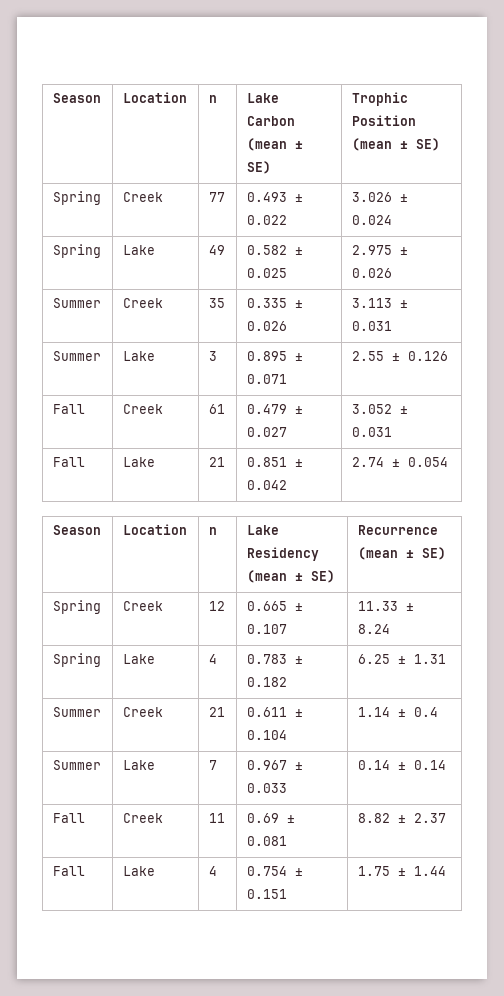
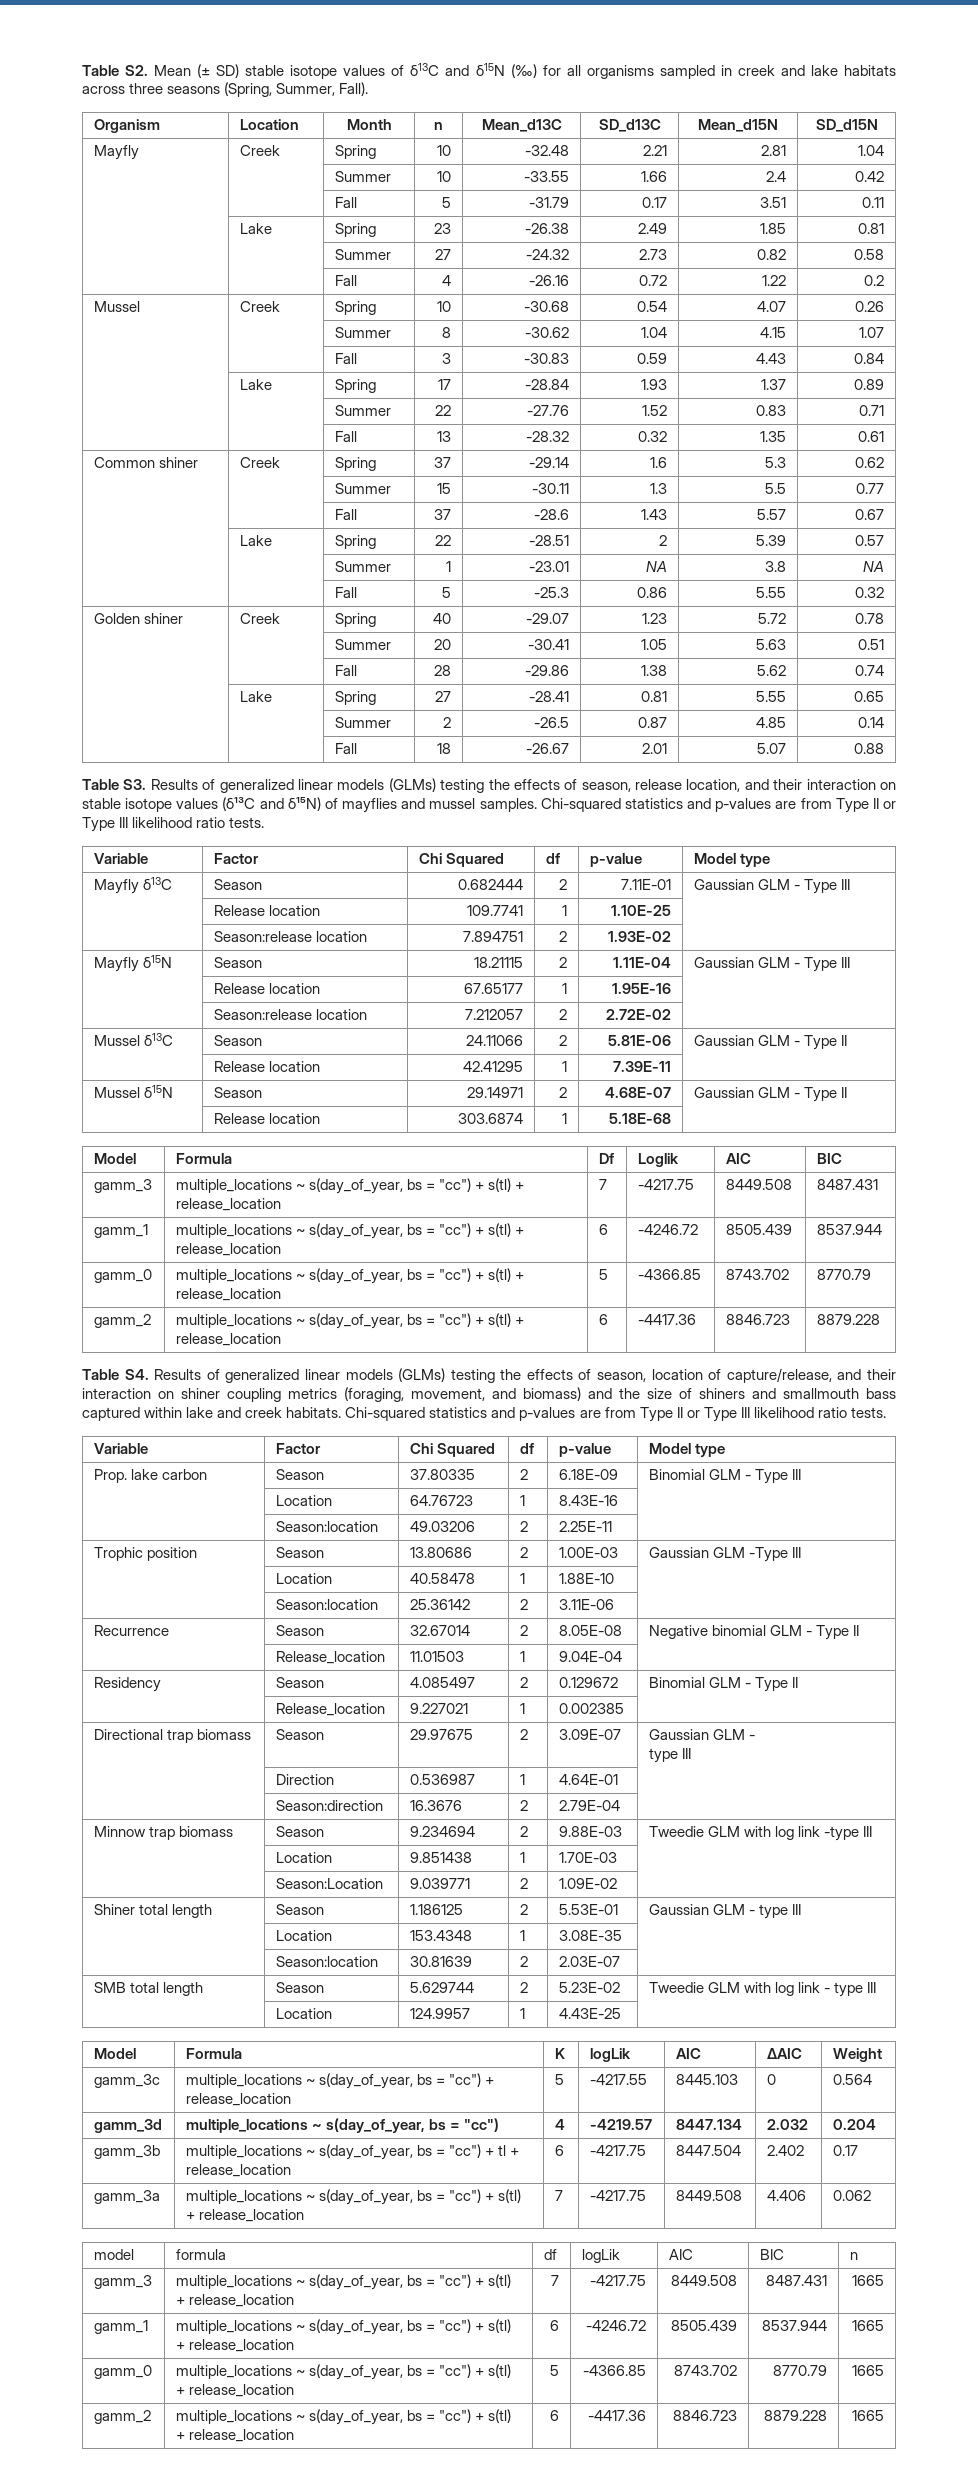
- Season | Location | n | Lake Carbon (mean ± SE) | Trophic Position (mean ± SE)
- Spring | Creek | 77 | 0.493 ± 0.022 | 3.026 ± 0.024
- Spring | Lake | 49 | 0.582 ± 0.025 | 2.975 ± 0.026
- Summer | Creek | 35 | 0.335 ± 0.026 | 3.113 ± 0.031
- Summer | Lake | 3 | 0.895 ± 0.071 | 2.55 ± 0.126
- Fall | Creek | 61 | 0.479 ± 0.027 | 3.052 ± 0.031
- Fall | Lake | 21 | 0.851 ± 0.042 | 2.74 ± 0.054
- Season | Location | n | Lake Residency (mean ± SE) | Recurrence (mean ± SE)
- Spring | Creek | 12 | 0.665 ± 0.107 | 11.33 ± 8.24
- Spring | Lake | 4 | 0.783 ± 0.182 | 6.25 ± 1.31
- Summer | Creek | 21 | 0.611 ± 0.104 | 1.14 ± 0.4
- Summer | Lake | 7 | 0.967 ± 0.033 | 0.14 ± 0.14
- Fall | Creek | 11 | 0.69 ± 0.081 | 8.82 ± 2.37
- Fall | Lake | 4 | 0.754 ± 0.151 | 1.75 ± 1.44
+ Table S2. Mean (± SD) stable isotope values of δ13C and δ15N (‰) for all organisms sampled in creek and lake habitats across three seasons (Spring, Summer, Fall).
+ Organism | Location | Month | n | Mean_d13C | SD_d13C | Mean_d15N | SD_d15N
+ Mayfly | Creek | Spring | 10 | -32.48 | 2.21 | 2.81 | 1.04
+ | | Summer | 10 | -33.55 | 1.66 | 2.4 | 0.42
+ | | Fall | 5 | -31.79 | 0.17 | 3.51 | 0.11
+ | Lake | Spring | 23 | -26.38 | 2.49 | 1.85 | 0.81
+ | | Summer | 27 | -24.32 | 2.73 | 0.82 | 0.58
+ | | Fall | 4 | -26.16 | 0.72 | 1.22 | 0.2
+ Mussel | Creek | Spring | 10 | -30.68 | 0.54 | 4.07 | 0.26
+ | | Summer | 8 | -30.62 | 1.04 | 4.15 | 1.07
+ | | Fall | 3 | -30.83 | 0.59 | 4.43 | 0.84
+ | Lake | Spring | 17 | -28.84 | 1.93 | 1.37 | 0.89
+ | | Summer | 22 | -27.76 | 1.52 | 0.83 | 0.71
+ | | Fall | 13 | -28.32 | 0.32 | 1.35 | 0.61
+ Common shiner | Creek | Spring | 37 | -29.14 | 1.6 | 5.3 | 0.62
+ | | Summer | 15 | -30.11 | 1.3 | 5.5 | 0.77
+ | | Fall | 37 | -28.6 | 1.43 | 5.57 | 0.67
+ | Lake | Spring | 22 | -28.51 | 2 | 5.39 | 0.57
+ | | Summer | 1 | -23.01 | NA | 3.8 | NA
+ | | Fall | 5 | -25.3 | 0.86 | 5.55 | 0.32
+ Golden shiner | Creek | Spring | 40 | -29.07 | 1.23 | 5.72 | 0.78
+ | | Summer | 20 | -30.41 | 1.05 | 5.63 | 0.51
+ | | Fall | 28 | -29.86 | 1.38 | 5.62 | 0.74
+ | Lake | Spring | 27 | -28.41 | 0.81 | 5.55 | 0.65
+ | | Summer | 2 | -26.5 | 0.87 | 4.85 | 0.14
+ | | Fall | 18 | -26.67 | 2.01 | 5.07 | 0.88
+ Table S3. Results of generalized linear models (GLMs) testing the effects of season, release location, and their interaction on stable isotope values (δ¹³C and δ¹⁵N) of mayflies and mussel samples. Chi-squared statistics and p-values are from Type II or Type III likelihood ratio tests.
+ Variable | Factor | Chi Squared | df | p-value | Model type
+ Mayfly δ13C | Season | 0.682444 | 2 | 7.11E-01 | Gaussian GLM - Type III
+ | Release location | 109.7741 | 1 | 1.10E-25 |
+ | Season:release location | 7.894751 | 2 | 1.93E-02 |
+ Mayfly δ15N | Season | 18.21115 | 2 | 1.11E-04 | Gaussian GLM - Type III
+ | Release location | 67.65177 | 1 | 1.95E-16 |
+ | Season:release location | 7.212057 | 2 | 2.72E-02 |
+ Mussel δ13C | Season | 24.11066 | 2 | 5.81E-06 | Gaussian GLM - Type II
+ | Release location | 42.41295 | 1 | 7.39E-11 |
+ Mussel δ15N | Season | 29.14971 | 2 | 4.68E-07 | Gaussian GLM - Type II
+ | Release location | 303.6874 | 1 | 5.18E-68 |
+ Model | Formula | Df | Loglik | AIC | BIC
+ gamm_3 | multiple_locations ~ s(day_of_year, bs = "cc") + s(tl) + release_location | 7 | -4217.75 | 8449.508 | 8487.431
+ gamm_1 | multiple_locations ~ s(day_of_year, bs = "cc") + s(tl) + release_location | 6 | -4246.72 | 8505.439 | 8537.944
+ gamm_0 | multiple_locations ~ s(day_of_year, bs = "cc") + s(tl) + release_location | 5 | -4366.85 | 8743.702 | 8770.79
+ gamm_2 | multiple_locations ~ s(day_of_year, bs = "cc") + s(tl) + release_location | 6 | -4417.36 | 8846.723 | 8879.228
+ Table S4. Results of generalized linear models (GLMs) testing the effects of season, location of capture/release, and their interaction on shiner coupling metrics (foraging, movement, and biomass) and the size of shiners and smallmouth bass captured within lake and creek habitats. Chi-squared statistics and p-values are from Type II or Type III likelihood ratio tests.
+ Variable | Factor | Chi Squared | df | p-value | Model type
+ Prop. lake carbon | Season | 37.80335 | 2 | 6.18E-09 | Binomial GLM - Type III
+ | Location | 64.76723 | 1 | 8.43E-16 |
+ | Season:location | 49.03206 | 2 | 2.25E-11 |
+ Trophic position | Season | 13.80686 | 2 | 1.00E-03 | Gaussian GLM -Type III
+ | Location | 40.58478 | 1 | 1.88E-10 |
+ | Season:location | 25.36142 | 2 | 3.11E-06 |
+ Recurrence | Season | 32.67014 | 2 | 8.05E-08 | Negative binomial GLM - Type II
+ | Release_location | 11.01503 | 1 | 9.04E-04 |
+ Residency | Season | 4.085497 | 2 | 0.129672 | Binomial GLM - Type II
+ | Release_location | 9.227021 | 1 | 0.002385 |
+ Directional trap biomass | Season | 29.97675 | 2 | 3.09E-07 | Gaussian GLM -
+ type III
+ | Direction | 0.536987 | 1 | 4.64E-01 |
+ | Season:direction | 16.3676 | 2 | 2.79E-04 |
+ Minnow trap biomass | Season | 9.234694 | 2 | 9.88E-03 | Tweedie GLM with log link -type III
+ | Location | 9.851438 | 1 | 1.70E-03 |
+ | Season:Location | 9.039771 | 2 | 1.09E-02 |
+ Shiner total length | Season | 1.186125 | 2 | 5.53E-01 | Gaussian GLM - type III
+ | Location | 153.4348 | 1 | 3.08E-35 |
+ | Season:location | 30.81639 | 2 | 2.03E-07 |
+ SMB total length | Season | 5.629744 | 2 | 5.23E-02 | Tweedie GLM with log link - type III
+ | Location | 124.9957 | 1 | 4.43E-25 |
+ Model | Formula | K | logLik | AIC | ΔAIC | Weight
+ gamm_3c | multiple_locations ~ s(day_of_year, bs = "cc") + release_location | 5 | -4217.55 | 8445.103 | 0 | 0.564
+ gamm_3d | multiple_locations ~ s(day_of_year, bs = "cc") | 4 | -4219.57 | 8447.134 | 2.032 | 0.204
+ gamm_3b | multiple_locations ~ s(day_of_year, bs = "cc") + tl + release_location | 6 | -4217.75 | 8447.504 | 2.402 | 0.17
+ gamm_3a | multiple_locations ~ s(day_of_year, bs = "cc") + s(tl) + release_location | 7 | -4217.75 | 8449.508 | 4.406 | 0.062
+ model | formula | df | logLik | AIC | BIC | n
+ gamm_3 | multiple_locations ~ s(day_of_year, bs = "cc") + s(tl) + release_location | 7 | -4217.75 | 8449.508 | 8487.431 | 1665
+ gamm_1 | multiple_locations ~ s(day_of_year, bs = "cc") + s(tl) + release_location | 6 | -4246.72 | 8505.439 | 8537.944 | 1665
+ gamm_0 | multiple_locations ~ s(day_of_year, bs = "cc") + s(tl) + release_location | 5 | -4366.85 | 8743.702 | 8770.79 | 1665
+ gamm_2 | multiple_locations ~ s(day_of_year, bs = "cc") + s(tl) + release_location | 6 | -4417.36 | 8846.723 | 8879.228 | 1665

